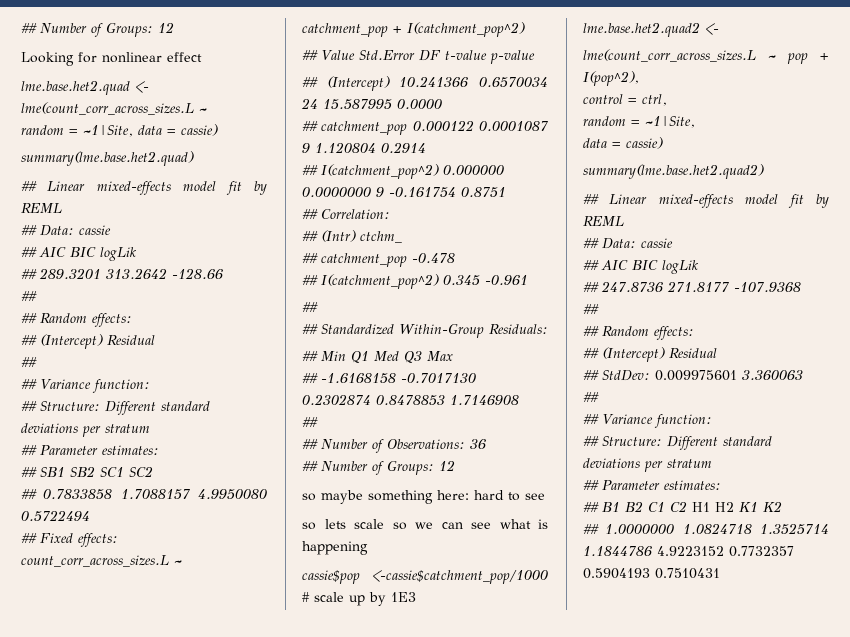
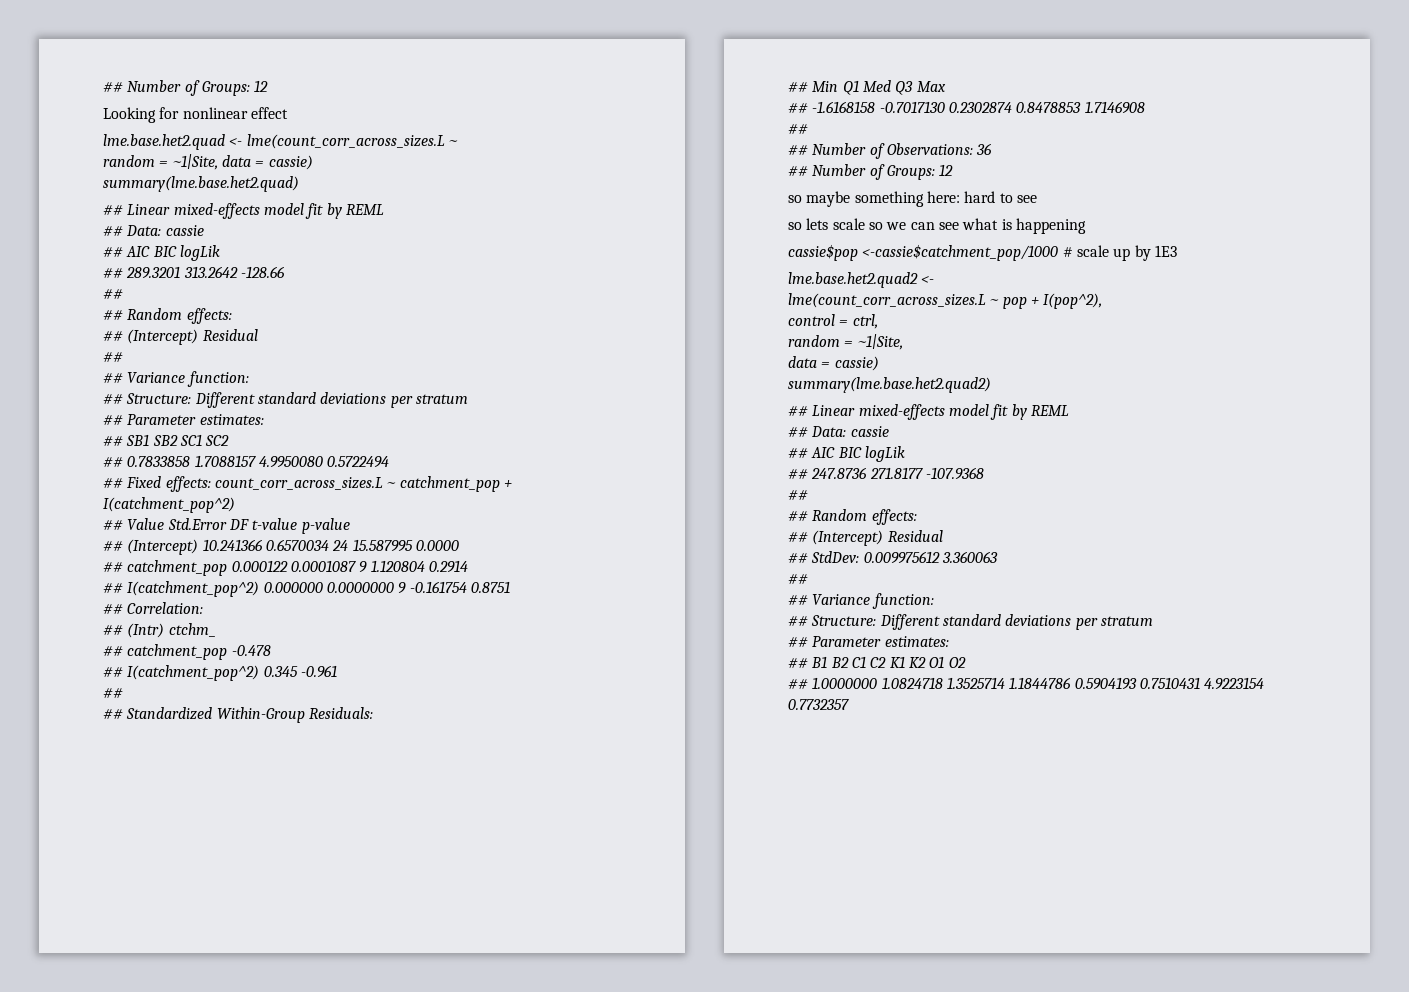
- ## StdDev: 0.009975601 3.360063
+ ## StdDev: 0.009975612 3.360063
- ## B1 B2 C1 C2 H1 H2 K1 K2
+ ## B1 B2 C1 C2 K1 K2 O1 O2
- ## 1.0000000 1.0824718 1.3525714 1.1844786 4.9223152 0.7732357 0.5904193 0.7510431
+ ## 1.0000000 1.0824718 1.3525714 1.1844786 0.5904193 0.7510431 4.9223154 0.7732357

